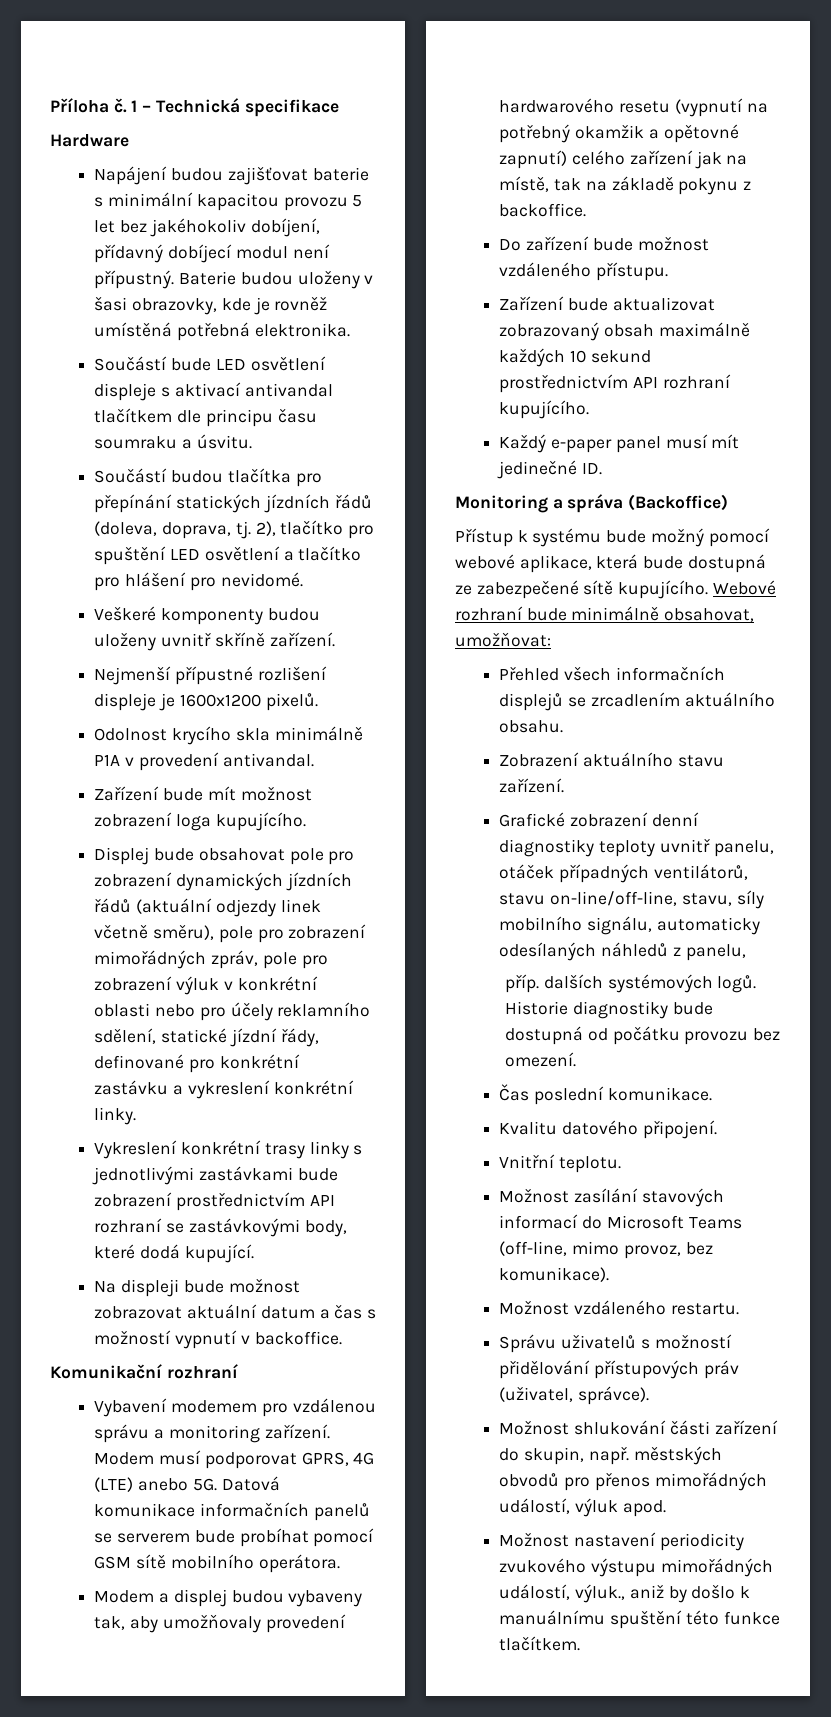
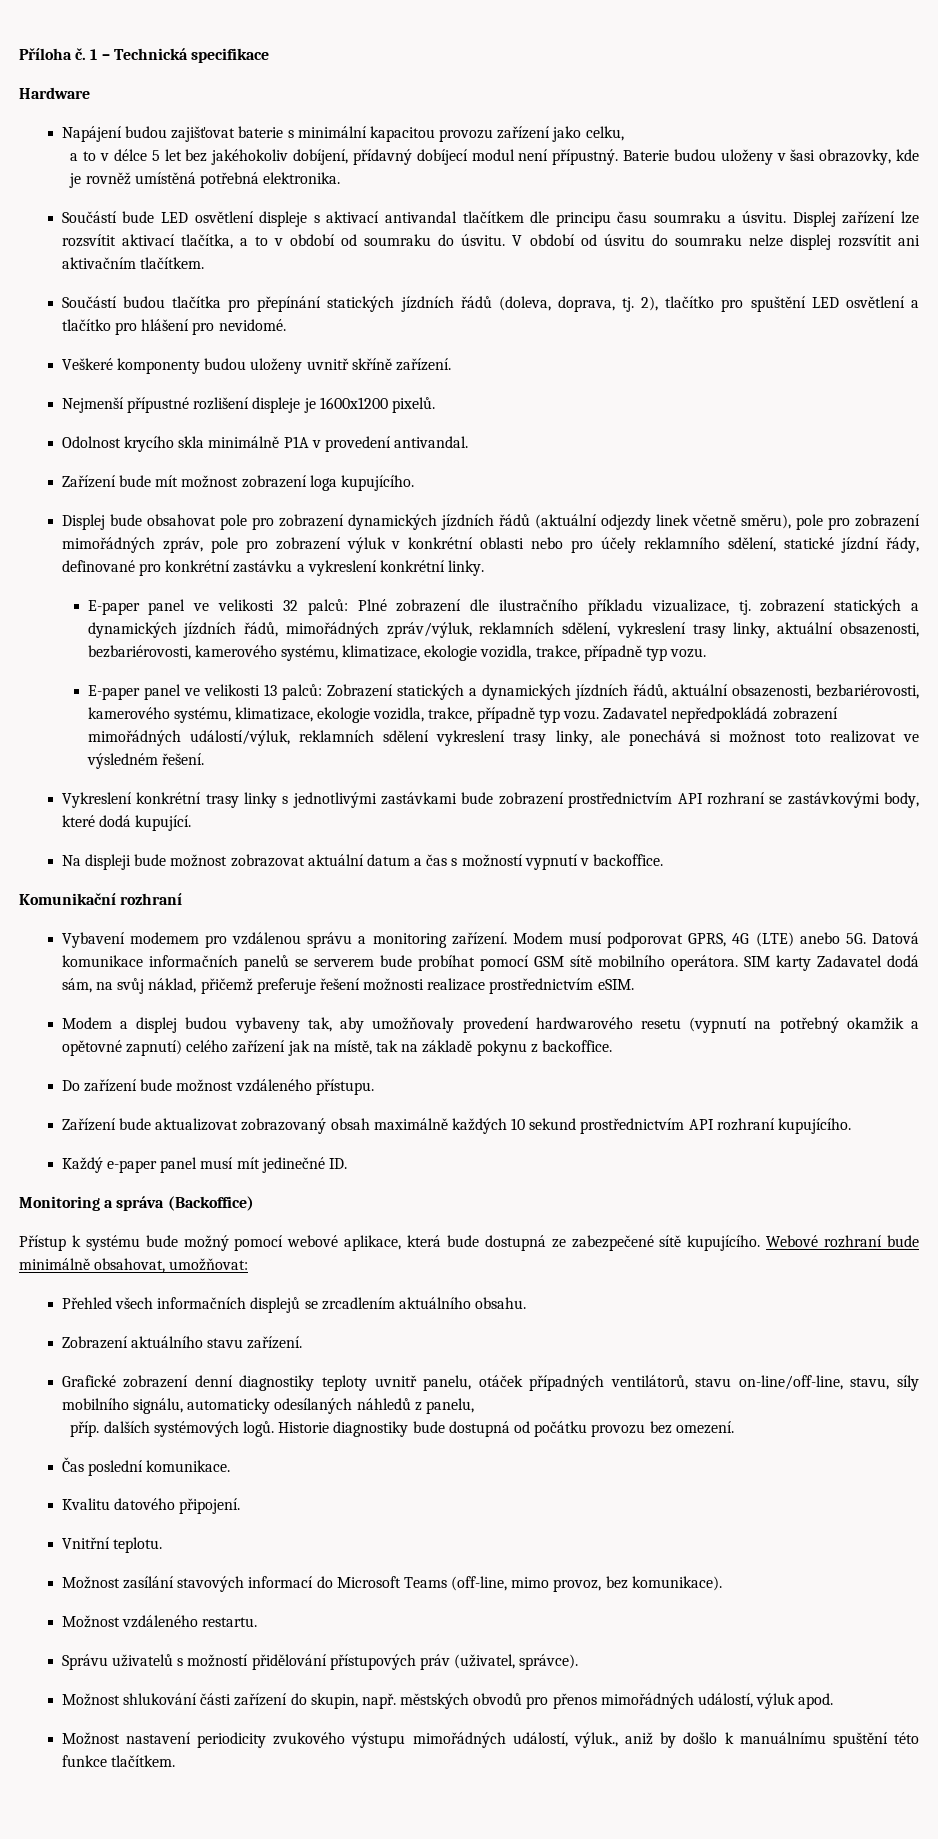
- Napájení budou zajišťovat baterie s minimální kapacitou provozu 5 let bez jakéhokoliv dobíjení, přídavný dobíjecí modul není přípustný.
+ Napájení budou zajišťovat baterie s minimální kapacitou provozu zařízení jako celku,
+ a to v délce 5 let bez jakéhokoliv dobíjení, přídavný dobíjecí modul není přípustný.
+ Displej zařízení lze rozsvítit aktivací tlačítka, a to v období od soumraku do úsvitu. V období od úsvitu do soumraku nelze displej rozsvítit ani aktivačním tlačítkem.
+ E-paper panel ve velikosti 32 palců: Plné zobrazení dle ilustračního příkladu vizualizace, tj. zobrazení statických a dynamických jízdních řádů, mimořádných zpráv/výluk, reklamních sdělení, vykreslení trasy linky, aktuální obsazenosti, bezbariérovosti, kamerového systému, klimatizace, ekologie vozidla, trakce, případně typ vozu.
+ E-paper panel ve velikosti 13 palců: Zobrazení statických a dynamických jízdních řádů, aktuální obsazenosti, bezbariérovosti, kamerového systému, klimatizace, ekologie vozidla, trakce, případně typ vozu. Zadavatel nepředpokládá zobrazení mimořádných událostí/výluk, reklamních sdělení vykreslení trasy linky, ale ponechává si možnost toto realizovat ve výsledném řešení.
+ SIM karty Zadavatel dodá sám, na svůj náklad, přičemž preferuje řešení možnosti realizace prostřednictvím eSIM.

